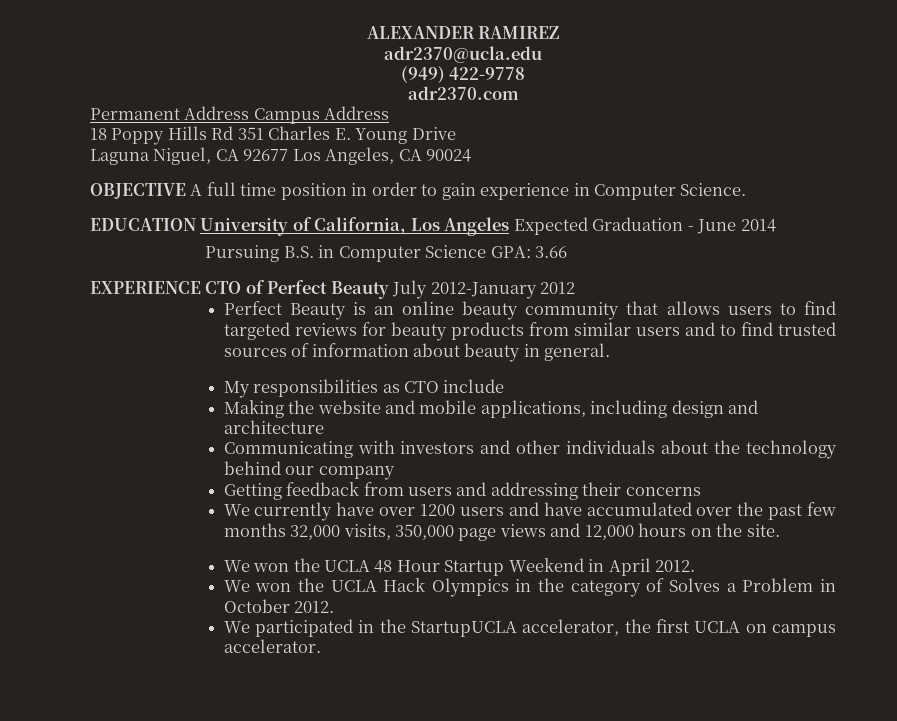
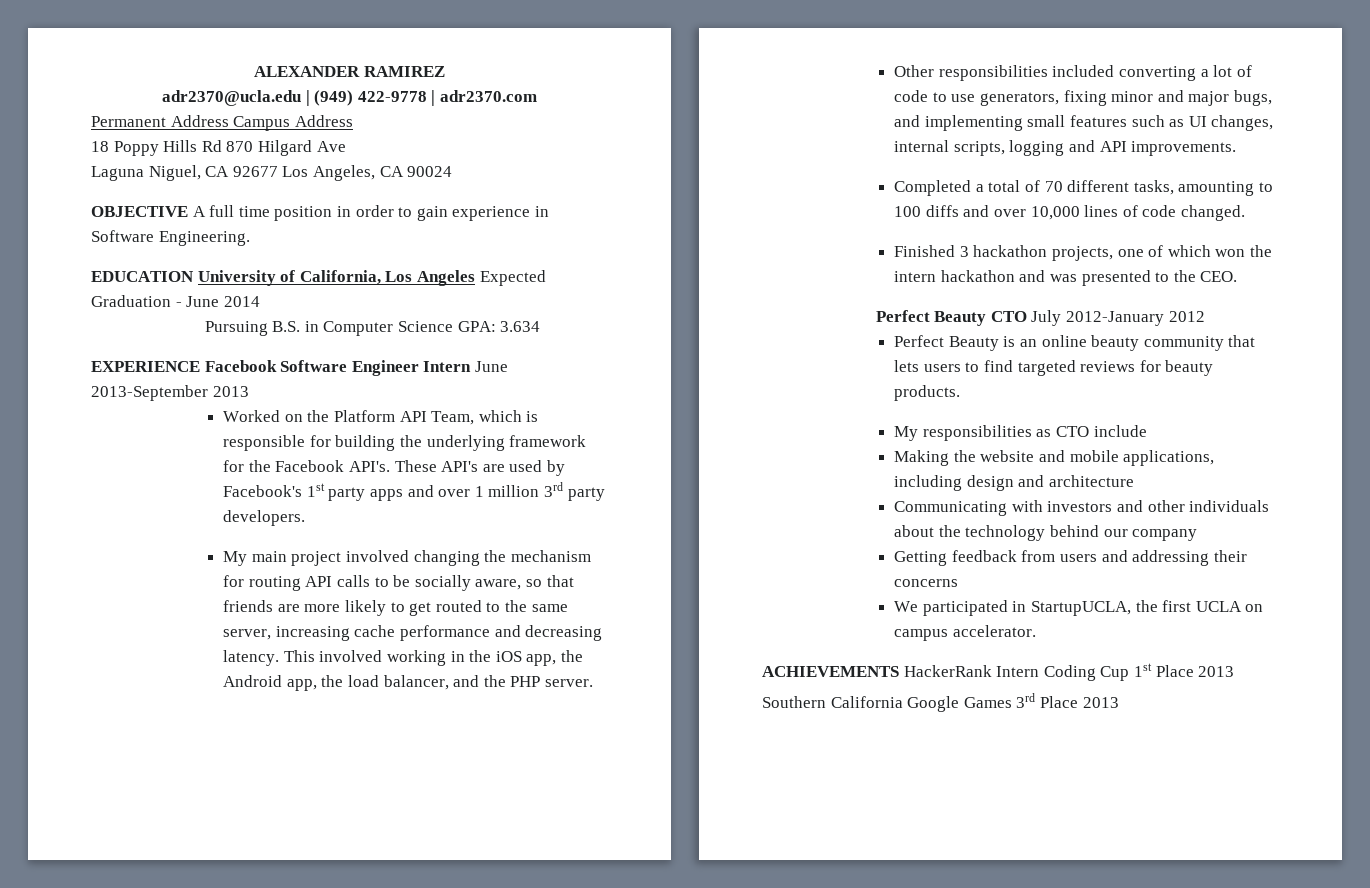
- adr2370@ucla.edu
- (949) 422-9778
- adr2370.com
+ adr2370@ucla.edu | (949) 422-9778 | adr2370.com
- 18 Poppy Hills Rd 351 Charles E. Young Drive
+ 18 Poppy Hills Rd 870 Hilgard Ave
- OBJECTIVE A full time position in order to gain experience in Computer Science.
+ OBJECTIVE A full time position in order to gain experience in Software Engineering.
- Pursuing B.S. in Computer Science GPA: 3.66
+ Pursuing B.S. in Computer Science GPA: 3.634
- EXPERIENCE CTO of Perfect Beauty July 2012-January 2012
+ EXPERIENCE Facebook Software Engineer Intern June 2013-September 2013
+ Worked on the Platform API Team, which is responsible for building the underlying framework for the Facebook API's. These API's are used by Facebook's 1st party apps and over 1 million 3rd party developers.
+ My main project involved changing the mechanism for routing API calls to be socially aware, so that friends are more likely to get routed to the same server, increasing cache performance and decreasing latency. This involved working in the iOS app, the Android app, the load balancer, and the PHP server.
+ Other responsibilities included converting a lot of code to use generators, fixing minor and major bugs, and implementing small features such as UI changes, internal scripts, logging and API improvements.
+ Completed a total of 70 different tasks, amounting to 100 diffs and over 10,000 lines of code changed.
+ Finished 3 hackathon projects, one of which won the intern hackathon and was presented to the CEO.
+ Perfect Beauty CTO July 2012-January 2012
- Perfect Beauty is an online beauty community that allows users to find targeted reviews for beauty products from similar users and to find trusted sources of information about beauty in general.
+ Perfect Beauty is an online beauty community that lets users to find targeted reviews for beauty products.
- We currently have over 1200 users and have accumulated over the past few months 32,000 visits, 350,000 page views and 12,000 hours on the site.
- We won the UCLA 48 Hour Startup Weekend in April 2012.
- We won the UCLA Hack Olympics in the category of Solves a Problem in October 2012.
- We participated in the StartupUCLA accelerator, the first UCLA on campus accelerator.
+ We participated in StartupUCLA, the first UCLA on campus accelerator.
+ ACHIEVEMENTS HackerRank Intern Coding Cup 1st Place 2013
+ Southern California Google Games 3rd Place 2013

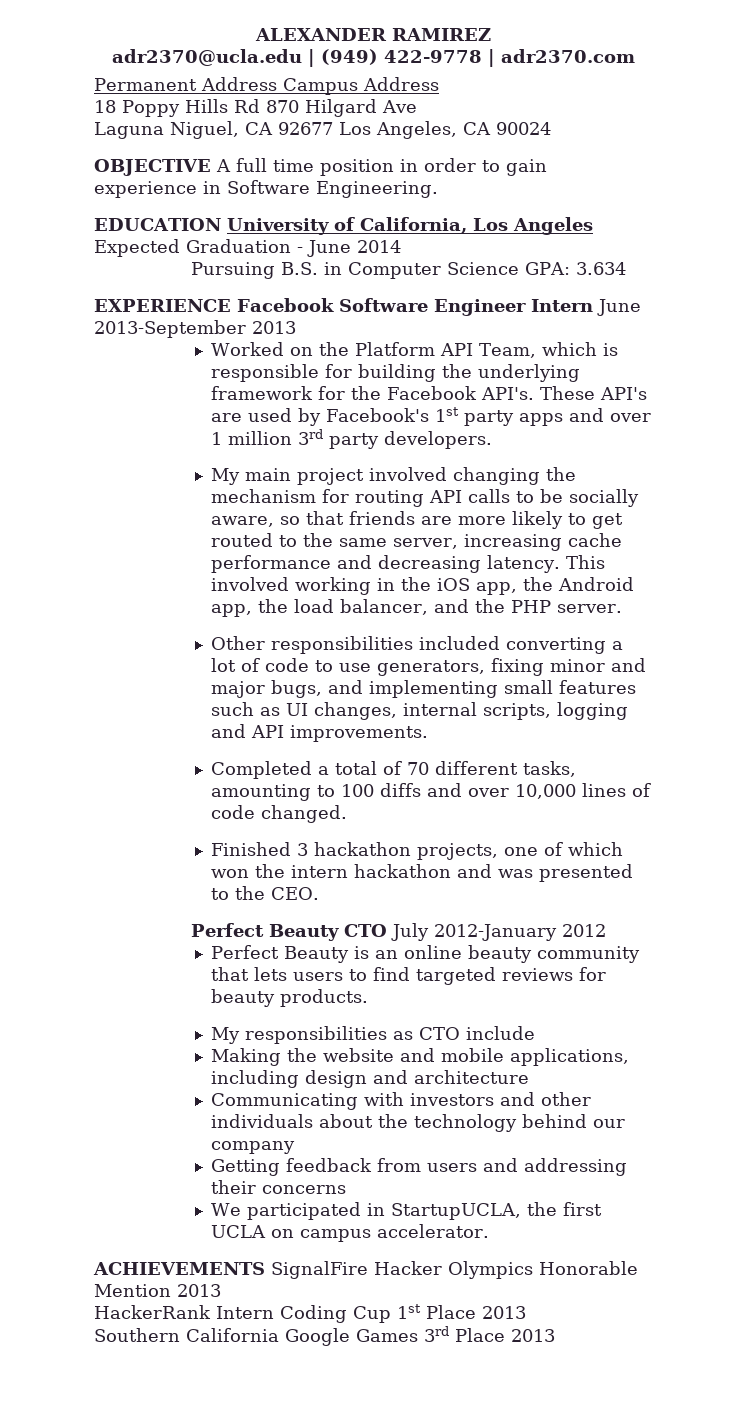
- ACHIEVEMENTS HackerRank Intern Coding Cup 1st Place 2013
+ ACHIEVEMENTS SignalFire Hacker Olympics Honorable Mention 2013
+ HackerRank Intern Coding Cup 1st Place 2013

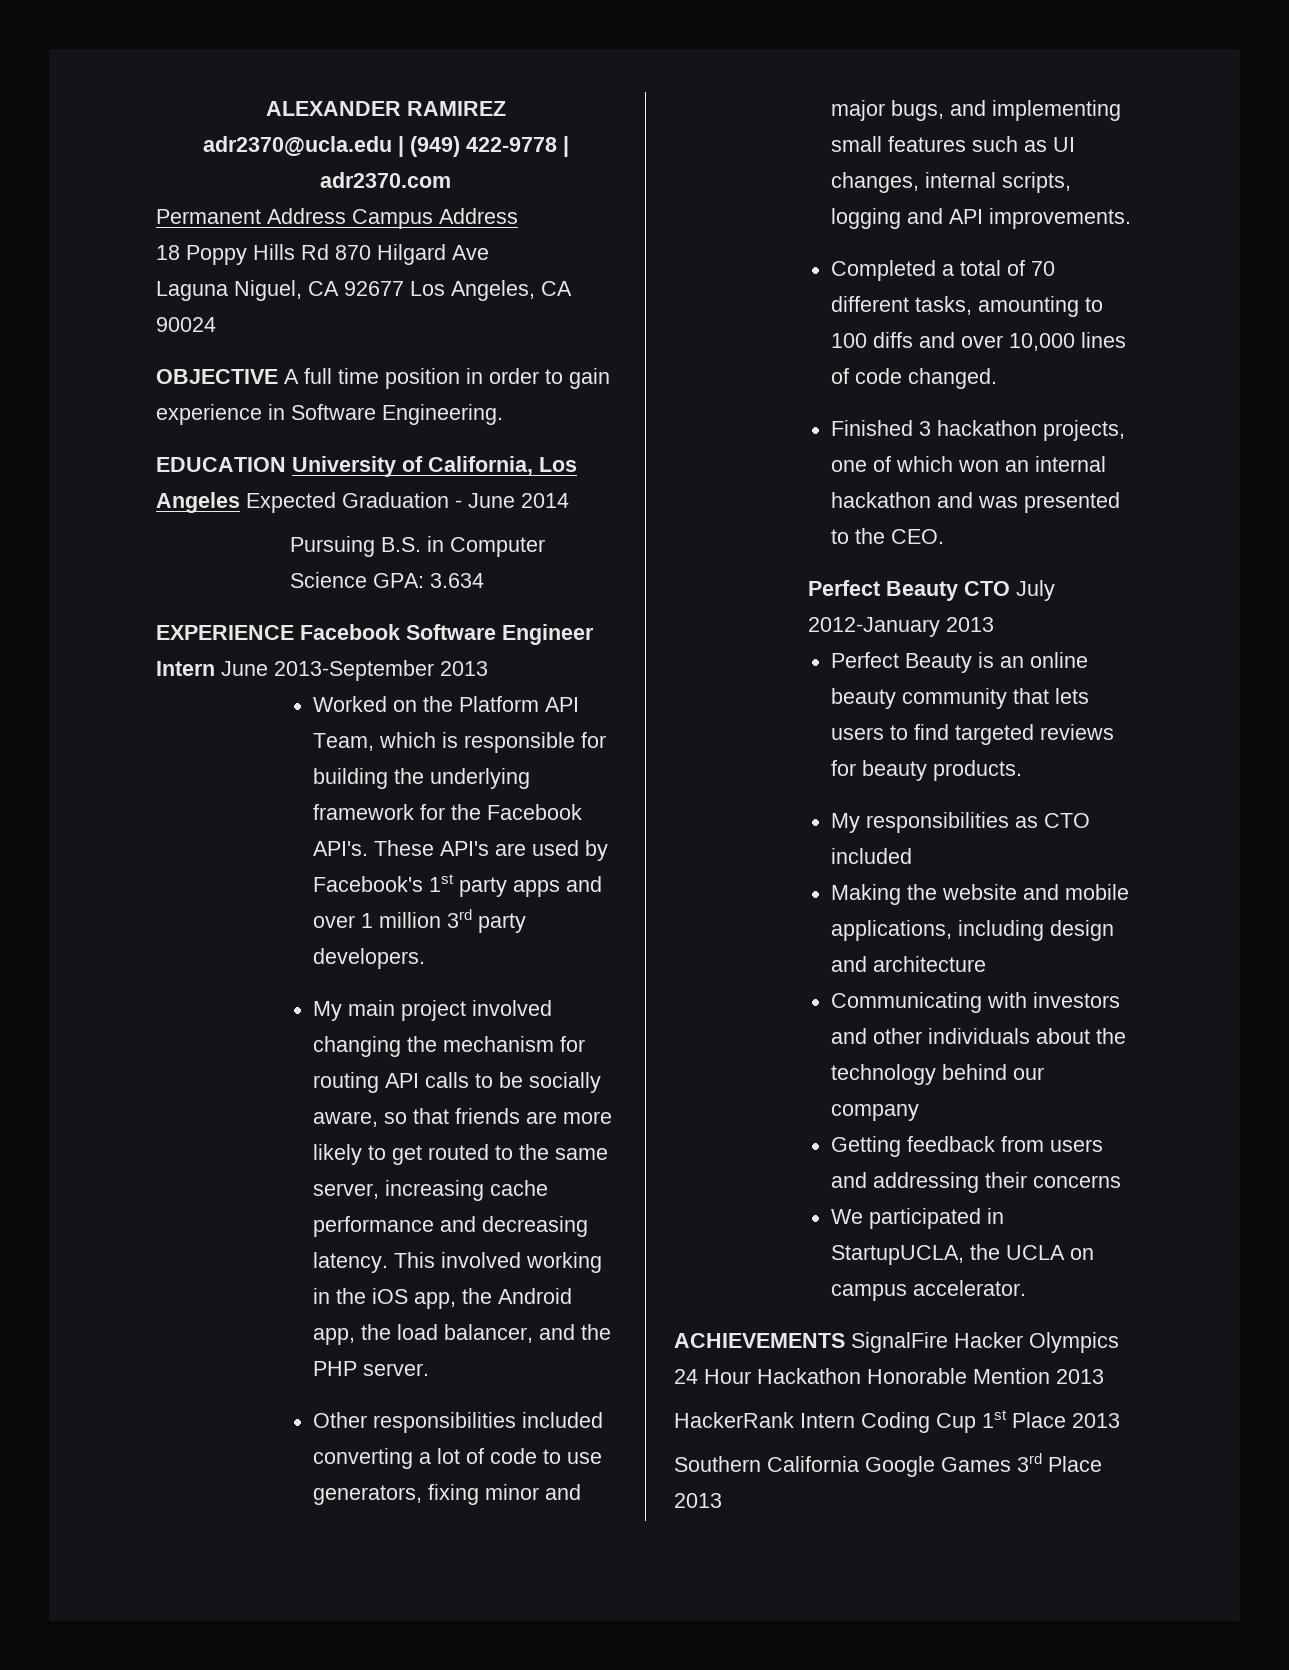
- Finished 3 hackathon projects, one of which won the intern hackathon and was presented to the CEO.
+ Finished 3 hackathon projects, one of which won an internal hackathon and was presented to the CEO.
- Perfect Beauty CTO July 2012-January 2012
+ Perfect Beauty CTO July 2012-January 2013
- My responsibilities as CTO include
+ My responsibilities as CTO included
- We participated in StartupUCLA, the first UCLA on campus accelerator.
+ We participated in StartupUCLA, the UCLA on campus accelerator.
- ACHIEVEMENTS SignalFire Hacker Olympics Honorable Mention 2013
+ ACHIEVEMENTS SignalFire Hacker Olympics 24 Hour Hackathon Honorable Mention 2013

